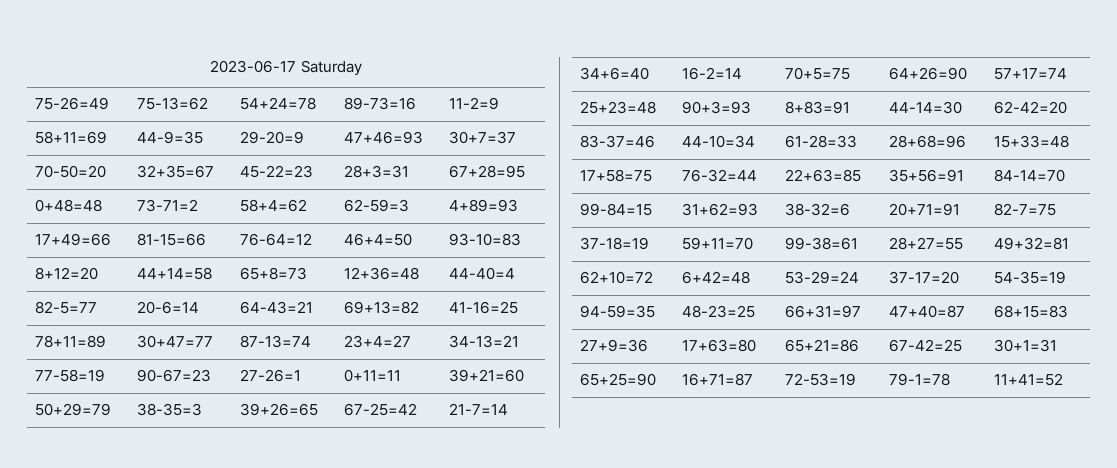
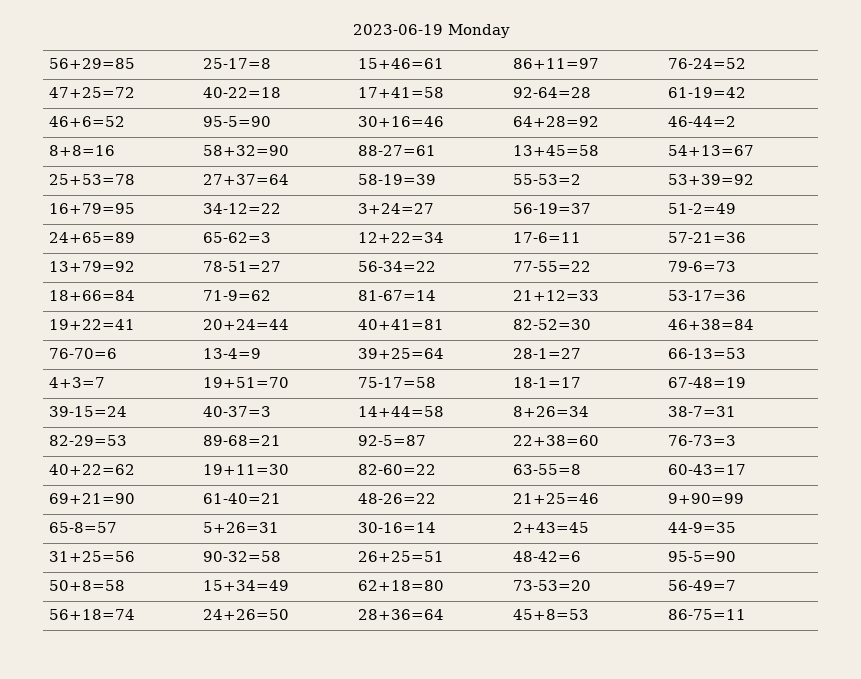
- 2023-06-17 Saturday
- 75-26=49 | 75-13=62 | 54+24=78 | 89-73=16 | 11-2=9
- 58+11=69 | 44-9=35 | 29-20=9 | 47+46=93 | 30+7=37
- 70-50=20 | 32+35=67 | 45-22=23 | 28+3=31 | 67+28=95
- 0+48=48 | 73-71=2 | 58+4=62 | 62-59=3 | 4+89=93
- 17+49=66 | 81-15=66 | 76-64=12 | 46+4=50 | 93-10=83
- 8+12=20 | 44+14=58 | 65+8=73 | 12+36=48 | 44-40=4
- 82-5=77 | 20-6=14 | 64-43=21 | 69+13=82 | 41-16=25
- 78+11=89 | 30+47=77 | 87-13=74 | 23+4=27 | 34-13=21
- 77-58=19 | 90-67=23 | 27-26=1 | 0+11=11 | 39+21=60
- 50+29=79 | 38-35=3 | 39+26=65 | 67-25=42 | 21-7=14
- 34+6=40 | 16-2=14 | 70+5=75 | 64+26=90 | 57+17=74
- 25+23=48 | 90+3=93 | 8+83=91 | 44-14=30 | 62-42=20
- 83-37=46 | 44-10=34 | 61-28=33 | 28+68=96 | 15+33=48
- 17+58=75 | 76-32=44 | 22+63=85 | 35+56=91 | 84-14=70
- 99-84=15 | 31+62=93 | 38-32=6 | 20+71=91 | 82-7=75
- 37-18=19 | 59+11=70 | 99-38=61 | 28+27=55 | 49+32=81
- 62+10=72 | 6+42=48 | 53-29=24 | 37-17=20 | 54-35=19
- 94-59=35 | 48-23=25 | 66+31=97 | 47+40=87 | 68+15=83
- 27+9=36 | 17+63=80 | 65+21=86 | 67-42=25 | 30+1=31
- 65+25=90 | 16+71=87 | 72-53=19 | 79-1=78 | 11+41=52
+ 2023-06-19 Monday
+ 56+29=85 | 25-17=8 | 15+46=61 | 86+11=97 | 76-24=52
+ 47+25=72 | 40-22=18 | 17+41=58 | 92-64=28 | 61-19=42
+ 46+6=52 | 95-5=90 | 30+16=46 | 64+28=92 | 46-44=2
+ 8+8=16 | 58+32=90 | 88-27=61 | 13+45=58 | 54+13=67
+ 25+53=78 | 27+37=64 | 58-19=39 | 55-53=2 | 53+39=92
+ 16+79=95 | 34-12=22 | 3+24=27 | 56-19=37 | 51-2=49
+ 24+65=89 | 65-62=3 | 12+22=34 | 17-6=11 | 57-21=36
+ 13+79=92 | 78-51=27 | 56-34=22 | 77-55=22 | 79-6=73
+ 18+66=84 | 71-9=62 | 81-67=14 | 21+12=33 | 53-17=36
+ 19+22=41 | 20+24=44 | 40+41=81 | 82-52=30 | 46+38=84
+ 76-70=6 | 13-4=9 | 39+25=64 | 28-1=27 | 66-13=53
+ 4+3=7 | 19+51=70 | 75-17=58 | 18-1=17 | 67-48=19
+ 39-15=24 | 40-37=3 | 14+44=58 | 8+26=34 | 38-7=31
+ 82-29=53 | 89-68=21 | 92-5=87 | 22+38=60 | 76-73=3
+ 40+22=62 | 19+11=30 | 82-60=22 | 63-55=8 | 60-43=17
+ 69+21=90 | 61-40=21 | 48-26=22 | 21+25=46 | 9+90=99
+ 65-8=57 | 5+26=31 | 30-16=14 | 2+43=45 | 44-9=35
+ 31+25=56 | 90-32=58 | 26+25=51 | 48-42=6 | 95-5=90
+ 50+8=58 | 15+34=49 | 62+18=80 | 73-53=20 | 56-49=7
+ 56+18=74 | 24+26=50 | 28+36=64 | 45+8=53 | 86-75=11

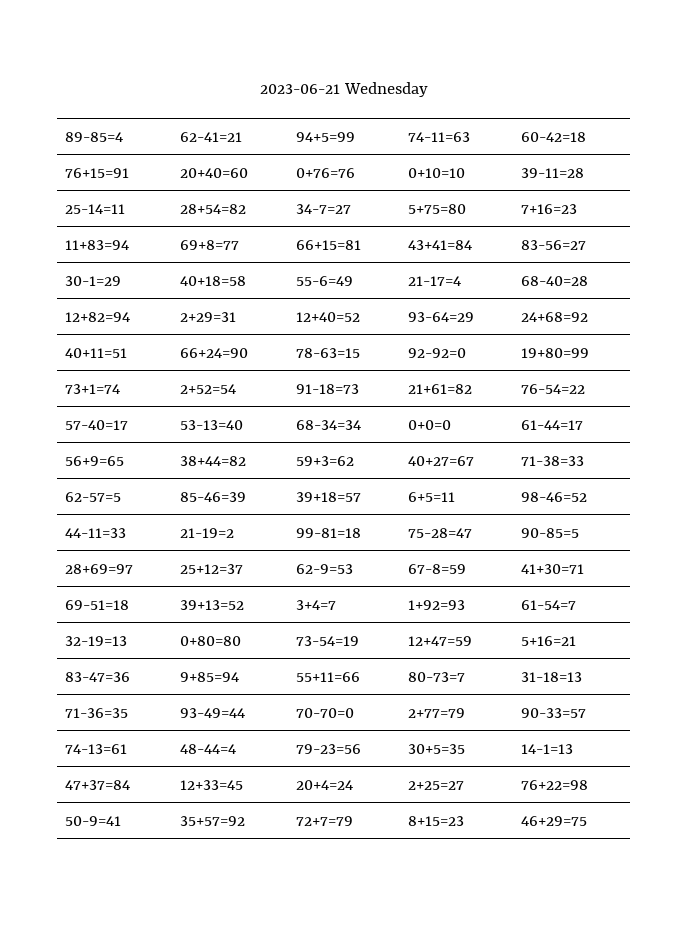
- 2023-06-19 Monday
- 56+29=85 | 25-17=8 | 15+46=61 | 86+11=97 | 76-24=52
- 47+25=72 | 40-22=18 | 17+41=58 | 92-64=28 | 61-19=42
- 46+6=52 | 95-5=90 | 30+16=46 | 64+28=92 | 46-44=2
- 8+8=16 | 58+32=90 | 88-27=61 | 13+45=58 | 54+13=67
- 25+53=78 | 27+37=64 | 58-19=39 | 55-53=2 | 53+39=92
- 16+79=95 | 34-12=22 | 3+24=27 | 56-19=37 | 51-2=49
- 24+65=89 | 65-62=3 | 12+22=34 | 17-6=11 | 57-21=36
- 13+79=92 | 78-51=27 | 56-34=22 | 77-55=22 | 79-6=73
- 18+66=84 | 71-9=62 | 81-67=14 | 21+12=33 | 53-17=36
- 19+22=41 | 20+24=44 | 40+41=81 | 82-52=30 | 46+38=84
- 76-70=6 | 13-4=9 | 39+25=64 | 28-1=27 | 66-13=53
- 4+3=7 | 19+51=70 | 75-17=58 | 18-1=17 | 67-48=19
- 39-15=24 | 40-37=3 | 14+44=58 | 8+26=34 | 38-7=31
- 82-29=53 | 89-68=21 | 92-5=87 | 22+38=60 | 76-73=3
- 40+22=62 | 19+11=30 | 82-60=22 | 63-55=8 | 60-43=17
- 69+21=90 | 61-40=21 | 48-26=22 | 21+25=46 | 9+90=99
- 65-8=57 | 5+26=31 | 30-16=14 | 2+43=45 | 44-9=35
- 31+25=56 | 90-32=58 | 26+25=51 | 48-42=6 | 95-5=90
- 50+8=58 | 15+34=49 | 62+18=80 | 73-53=20 | 56-49=7
- 56+18=74 | 24+26=50 | 28+36=64 | 45+8=53 | 86-75=11
+ 2023-06-21 Wednesday
+ 89-85=4 | 62-41=21 | 94+5=99 | 74-11=63 | 60-42=18
+ 76+15=91 | 20+40=60 | 0+76=76 | 0+10=10 | 39-11=28
+ 25-14=11 | 28+54=82 | 34-7=27 | 5+75=80 | 7+16=23
+ 11+83=94 | 69+8=77 | 66+15=81 | 43+41=84 | 83-56=27
+ 30-1=29 | 40+18=58 | 55-6=49 | 21-17=4 | 68-40=28
+ 12+82=94 | 2+29=31 | 12+40=52 | 93-64=29 | 24+68=92
+ 40+11=51 | 66+24=90 | 78-63=15 | 92-92=0 | 19+80=99
+ 73+1=74 | 2+52=54 | 91-18=73 | 21+61=82 | 76-54=22
+ 57-40=17 | 53-13=40 | 68-34=34 | 0+0=0 | 61-44=17
+ 56+9=65 | 38+44=82 | 59+3=62 | 40+27=67 | 71-38=33
+ 62-57=5 | 85-46=39 | 39+18=57 | 6+5=11 | 98-46=52
+ 44-11=33 | 21-19=2 | 99-81=18 | 75-28=47 | 90-85=5
+ 28+69=97 | 25+12=37 | 62-9=53 | 67-8=59 | 41+30=71
+ 69-51=18 | 39+13=52 | 3+4=7 | 1+92=93 | 61-54=7
+ 32-19=13 | 0+80=80 | 73-54=19 | 12+47=59 | 5+16=21
+ 83-47=36 | 9+85=94 | 55+11=66 | 80-73=7 | 31-18=13
+ 71-36=35 | 93-49=44 | 70-70=0 | 2+77=79 | 90-33=57
+ 74-13=61 | 48-44=4 | 79-23=56 | 30+5=35 | 14-1=13
+ 47+37=84 | 12+33=45 | 20+4=24 | 2+25=27 | 76+22=98
+ 50-9=41 | 35+57=92 | 72+7=79 | 8+15=23 | 46+29=75

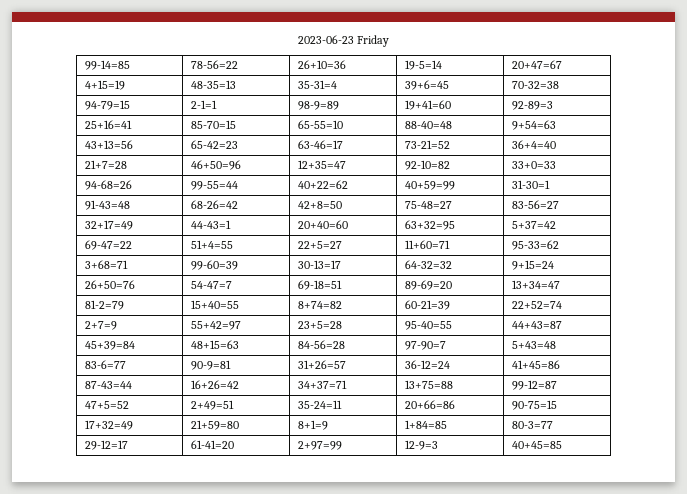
- 2023-06-21 Wednesday
- 89-85=4 | 62-41=21 | 94+5=99 | 74-11=63 | 60-42=18
- 76+15=91 | 20+40=60 | 0+76=76 | 0+10=10 | 39-11=28
- 25-14=11 | 28+54=82 | 34-7=27 | 5+75=80 | 7+16=23
- 11+83=94 | 69+8=77 | 66+15=81 | 43+41=84 | 83-56=27
- 30-1=29 | 40+18=58 | 55-6=49 | 21-17=4 | 68-40=28
- 12+82=94 | 2+29=31 | 12+40=52 | 93-64=29 | 24+68=92
- 40+11=51 | 66+24=90 | 78-63=15 | 92-92=0 | 19+80=99
- 73+1=74 | 2+52=54 | 91-18=73 | 21+61=82 | 76-54=22
- 57-40=17 | 53-13=40 | 68-34=34 | 0+0=0 | 61-44=17
- 56+9=65 | 38+44=82 | 59+3=62 | 40+27=67 | 71-38=33
- 62-57=5 | 85-46=39 | 39+18=57 | 6+5=11 | 98-46=52
- 44-11=33 | 21-19=2 | 99-81=18 | 75-28=47 | 90-85=5
- 28+69=97 | 25+12=37 | 62-9=53 | 67-8=59 | 41+30=71
- 69-51=18 | 39+13=52 | 3+4=7 | 1+92=93 | 61-54=7
- 32-19=13 | 0+80=80 | 73-54=19 | 12+47=59 | 5+16=21
- 83-47=36 | 9+85=94 | 55+11=66 | 80-73=7 | 31-18=13
- 71-36=35 | 93-49=44 | 70-70=0 | 2+77=79 | 90-33=57
- 74-13=61 | 48-44=4 | 79-23=56 | 30+5=35 | 14-1=13
- 47+37=84 | 12+33=45 | 20+4=24 | 2+25=27 | 76+22=98
- 50-9=41 | 35+57=92 | 72+7=79 | 8+15=23 | 46+29=75
+ 2023-06-23 Friday
+ 99-14=85 | 78-56=22 | 26+10=36 | 19-5=14 | 20+47=67
+ 4+15=19 | 48-35=13 | 35-31=4 | 39+6=45 | 70-32=38
+ 94-79=15 | 2-1=1 | 98-9=89 | 19+41=60 | 92-89=3
+ 25+16=41 | 85-70=15 | 65-55=10 | 88-40=48 | 9+54=63
+ 43+13=56 | 65-42=23 | 63-46=17 | 73-21=52 | 36+4=40
+ 21+7=28 | 46+50=96 | 12+35=47 | 92-10=82 | 33+0=33
+ 94-68=26 | 99-55=44 | 40+22=62 | 40+59=99 | 31-30=1
+ 91-43=48 | 68-26=42 | 42+8=50 | 75-48=27 | 83-56=27
+ 32+17=49 | 44-43=1 | 20+40=60 | 63+32=95 | 5+37=42
+ 69-47=22 | 51+4=55 | 22+5=27 | 11+60=71 | 95-33=62
+ 3+68=71 | 99-60=39 | 30-13=17 | 64-32=32 | 9+15=24
+ 26+50=76 | 54-47=7 | 69-18=51 | 89-69=20 | 13+34=47
+ 81-2=79 | 15+40=55 | 8+74=82 | 60-21=39 | 22+52=74
+ 2+7=9 | 55+42=97 | 23+5=28 | 95-40=55 | 44+43=87
+ 45+39=84 | 48+15=63 | 84-56=28 | 97-90=7 | 5+43=48
+ 83-6=77 | 90-9=81 | 31+26=57 | 36-12=24 | 41+45=86
+ 87-43=44 | 16+26=42 | 34+37=71 | 13+75=88 | 99-12=87
+ 47+5=52 | 2+49=51 | 35-24=11 | 20+66=86 | 90-75=15
+ 17+32=49 | 21+59=80 | 8+1=9 | 1+84=85 | 80-3=77
+ 29-12=17 | 61-41=20 | 2+97=99 | 12-9=3 | 40+45=85

